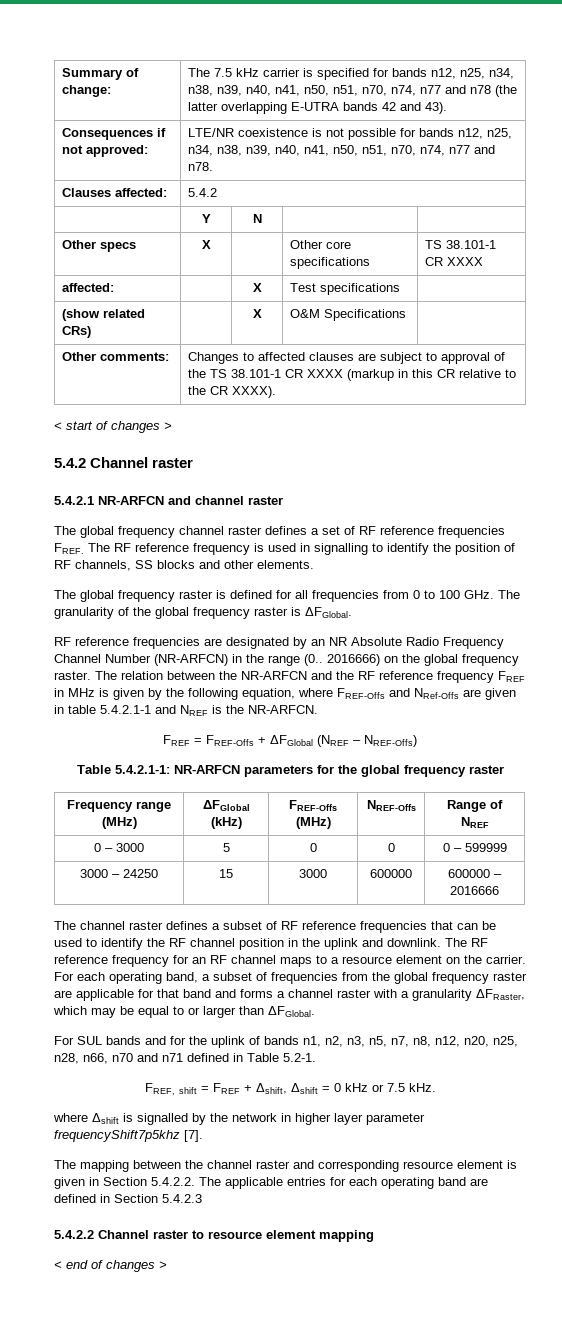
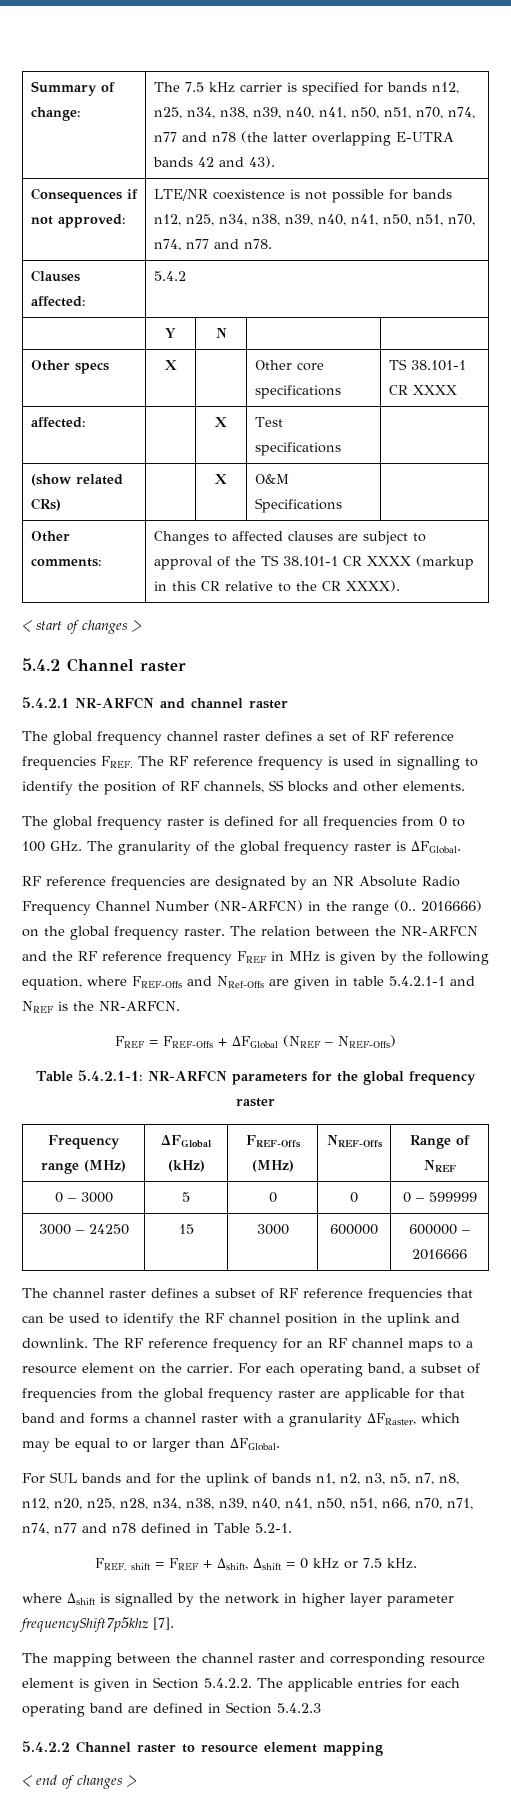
- For SUL bands and for the uplink of bands n1, n2, n3, n5, n7, n8, n12, n20, n25, n28, n66, n70 and n71 defined in Table 5.2-1.
+ For SUL bands and for the uplink of bands n1, n2, n3, n5, n7, n8, n12, n20, n25, n28, n34, n38, n39, n40, n41, n50, n51, n66, n70, n71, n74, n77 and n78 defined in Table 5.2-1.

